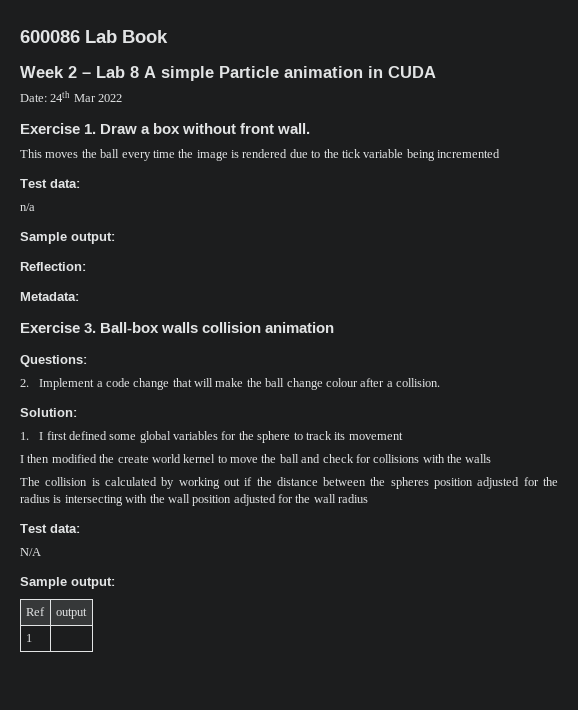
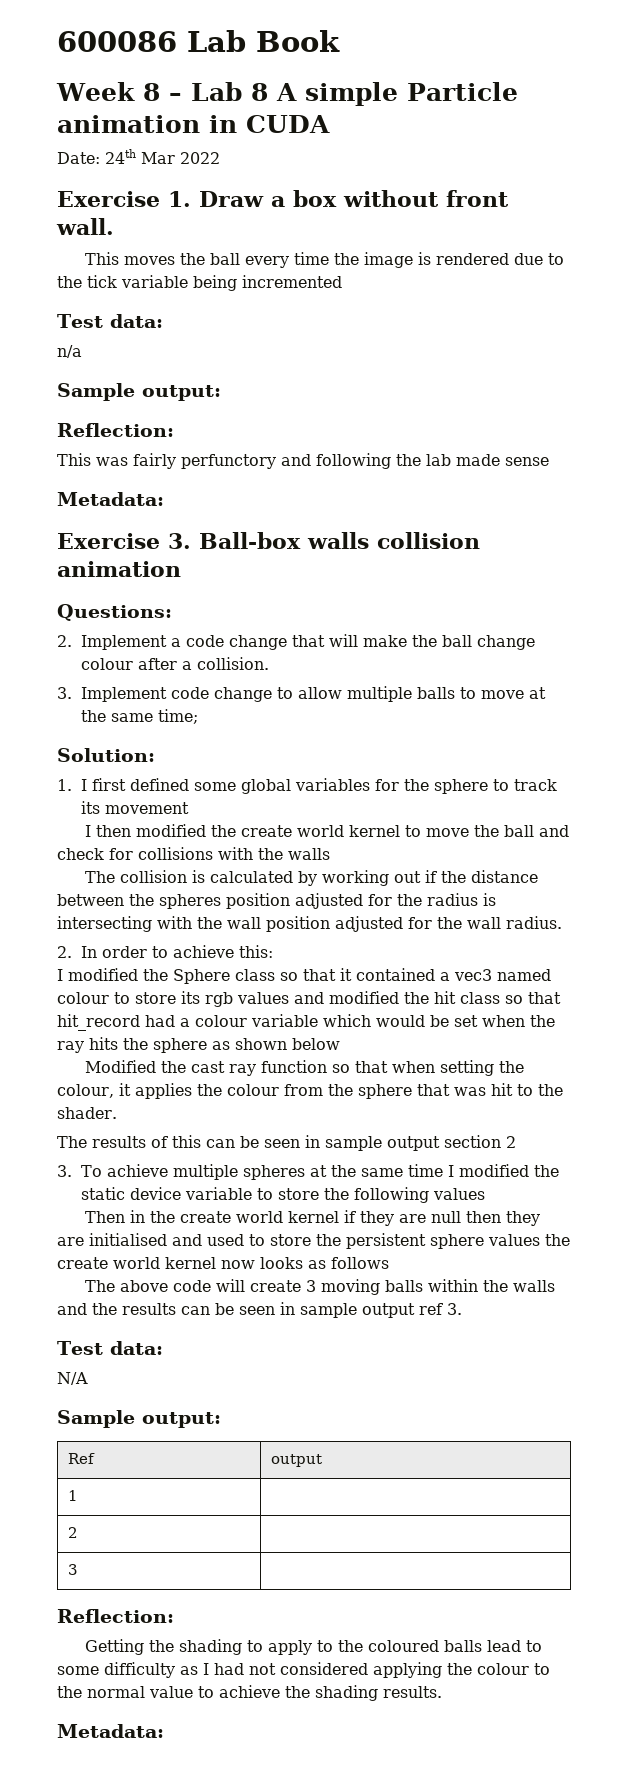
- Week 2 – Lab 8 A simple Particle animation in CUDA
+ Week 8 – Lab 8 A simple Particle animation in CUDA
+ This was fairly perfunctory and following the lab made sense
+ 3. Implement code change to allow multiple balls to move at the same time;
- The collision is calculated by working out if the distance between the spheres position adjusted for the radius is intersecting with the wall position adjusted for the wall radius
+ The collision is calculated by working out if the distance between the spheres position adjusted for the radius is intersecting with the wall position adjusted for the wall radius.
+ 2. In order to achieve this:
+ I modified the Sphere class so that it contained a vec3 named colour to store its rgb values and modified the hit class so that hit_record had a colour variable which would be set when the ray hits the sphere as shown below
+ Modified the cast ray function so that when setting the colour, it applies the colour from the sphere that was hit to the shader.
+ The results of this can be seen in sample output section 2
+ 3. To achieve multiple spheres at the same time I modified the static device variable to store the following values
+ Then in the create world kernel if they are null then they are initialised and used to store the persistent sphere values the create world kernel now looks as follows
+ The above code will create 3 moving balls within the walls and the results can be seen in sample output ref 3.
+ 2 |
+ 3 |
+ Reflection:
+ Getting the shading to apply to the coloured balls lead to some difficulty as I had not considered applying the colour to the normal value to achieve the shading results.
+ Metadata:

